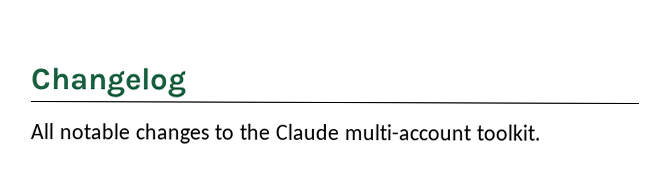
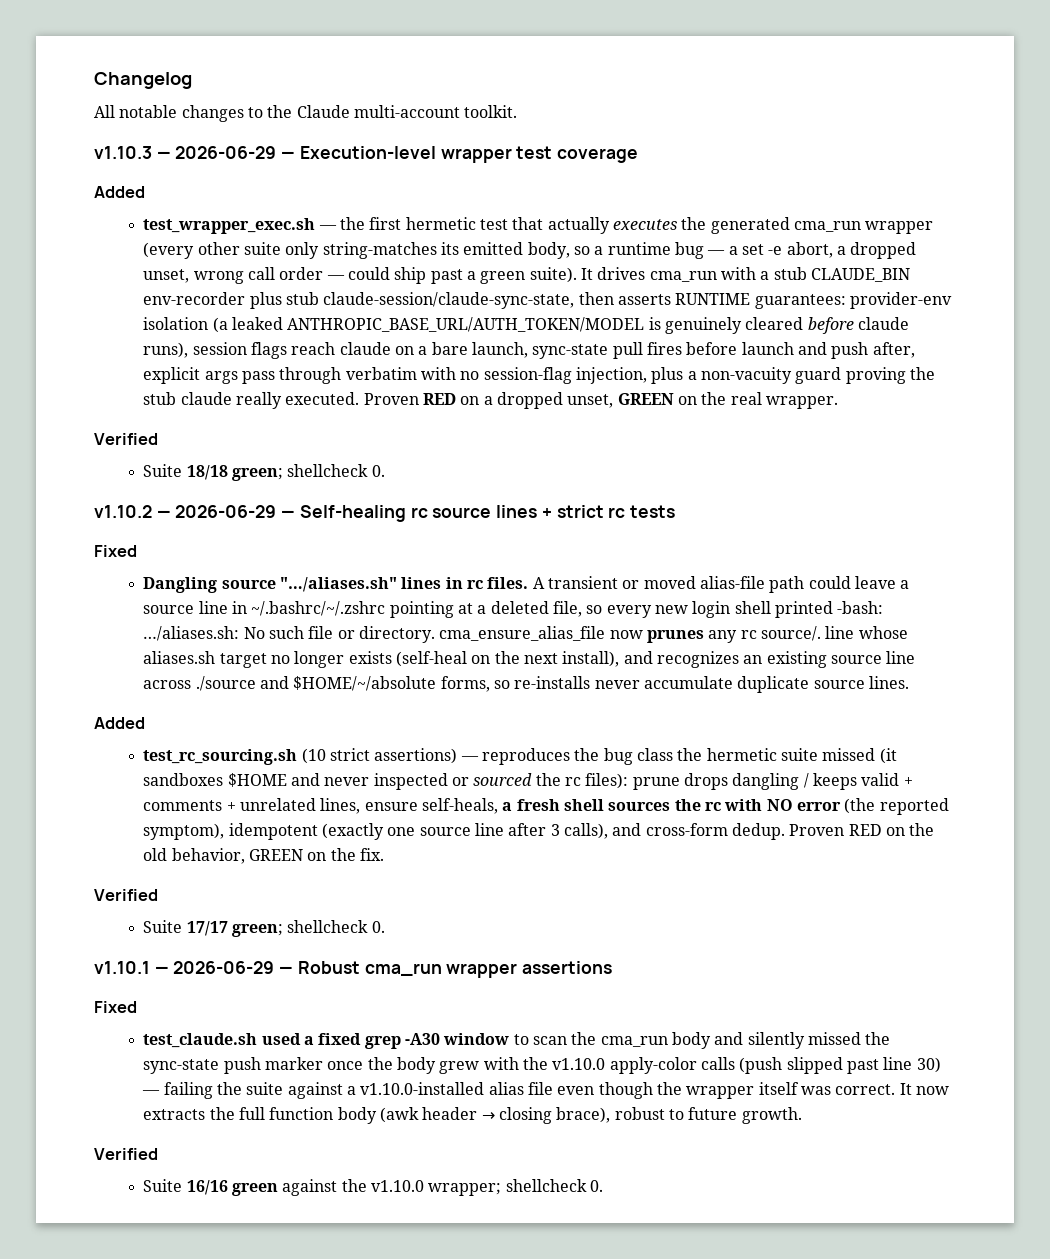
+ v1.10.3 — 2026-06-29 — Execution-level wrapper test coverage
+ Added
+ test_wrapper_exec.sh — the first hermetic test that actually executes the generated cma_run wrapper (every other suite only string-matches its emitted body, so a runtime bug — a set -e abort, a dropped unset, wrong call order — could ship past a green suite). It drives cma_run with a stub CLAUDE_BIN env-recorder plus stub claude-session/claude-sync-state, then asserts RUNTIME guarantees: provider-env isolation (a leaked ANTHROPIC_BASE_URL/AUTH_TOKEN/MODEL is genuinely cleared before claude runs), session flags reach claude on a bare launch, sync-state pull fires before launch and push after, explicit args pass through verbatim with no session-flag injection, plus a non-vacuity guard proving the stub claude really executed. Proven RED on a dropped unset, GREEN on the real wrapper.
+ Verified
+ Suite 18/18 green; shellcheck 0.
+ v1.10.2 — 2026-06-29 — Self-healing rc source lines + strict rc tests
+ Fixed
+ Dangling source "…/aliases.sh" lines in rc files. A transient or moved alias-file path could leave a source line in ~/.bashrc/~/.zshrc pointing at a deleted file, so every new login shell printed -bash: …/aliases.sh: No such file or directory. cma_ensure_alias_file now prunes any rc source/. line whose aliases.sh target no longer exists (self-heal on the next install), and recognizes an existing source line across ./source and $HOME/~/absolute forms, so re-installs never accumulate duplicate source lines.
+ Added
+ test_rc_sourcing.sh (10 strict assertions) — reproduces the bug class the hermetic suite missed (it sandboxes $HOME and never inspected or sourced the rc files): prune drops dangling / keeps valid + comments + unrelated lines, ensure self-heals, a fresh shell sources the rc with NO error (the reported symptom), idempotent (exactly one source line after 3 calls), and cross-form dedup. Proven RED on the old behavior, GREEN on the fix.
+ Verified
+ Suite 17/17 green; shellcheck 0.
+ v1.10.1 — 2026-06-29 — Robust cma_run wrapper assertions
+ Fixed
+ test_claude.sh used a fixed grep -A30 window to scan the cma_run body and silently missed the sync-state push marker once the body grew with the v1.10.0 apply-color calls (push slipped past line 30) — failing the suite against a v1.10.0-installed alias file even though the wrapper itself was correct. It now extracts the full function body (awk header → closing brace), robust to future growth.
+ Verified
+ Suite 16/16 green against the v1.10.0 wrapper; shellcheck 0.

